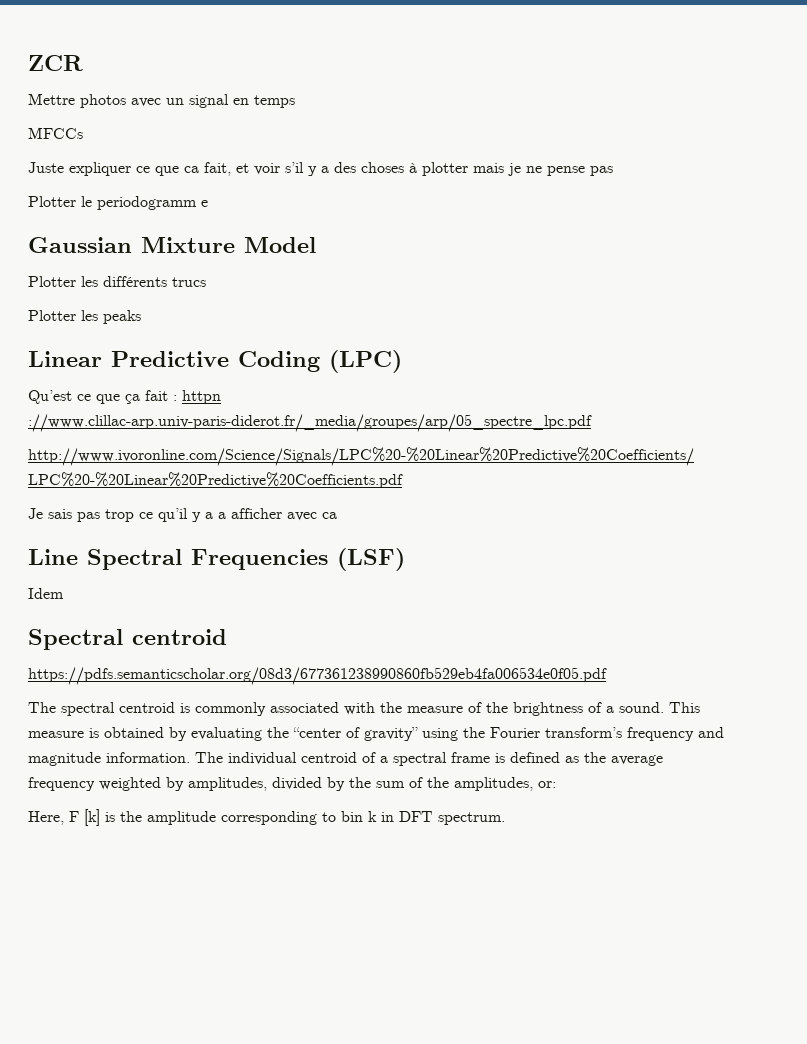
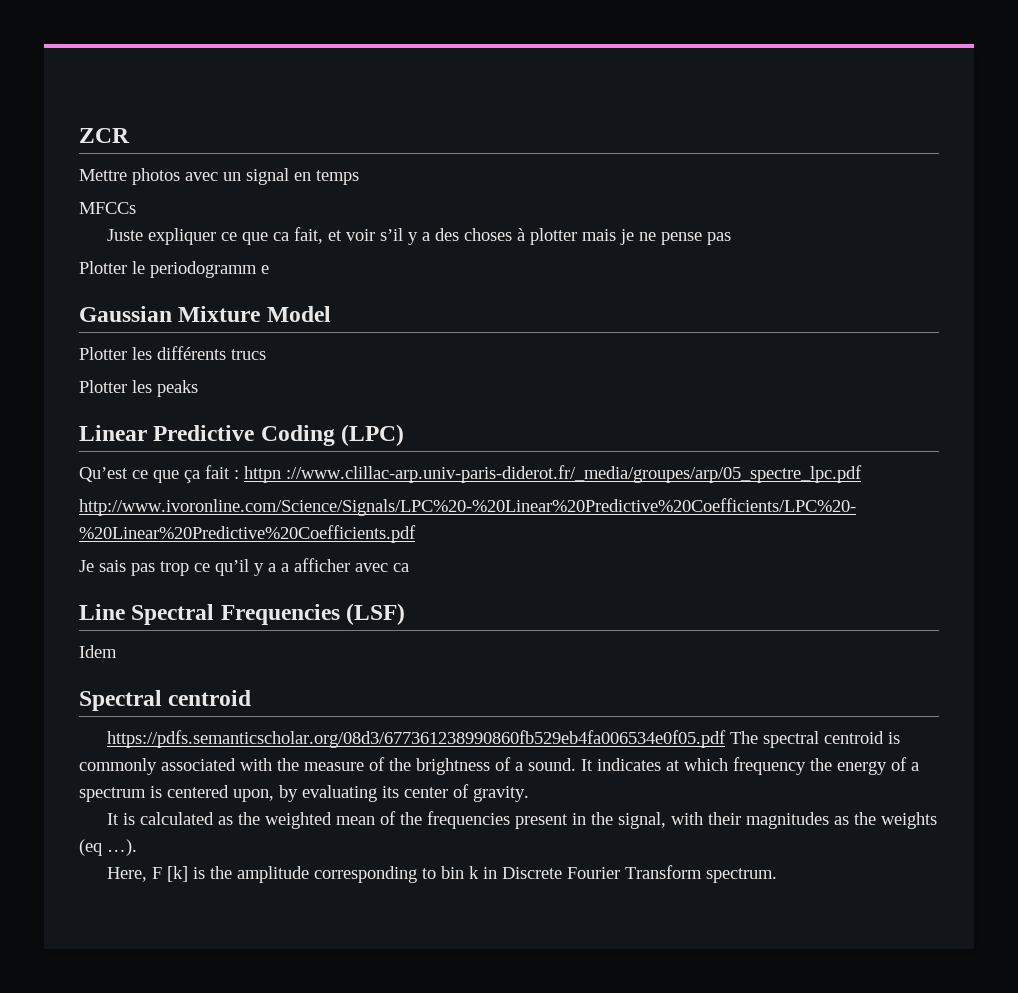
- https://pdfs.semanticscholar.org/08d3/677361238990860fb529eb4fa006534e0f05.pdf
- The spectral centroid is commonly associated with the measure of the brightness of a sound.
+ https://pdfs.semanticscholar.org/08d3/677361238990860fb529eb4fa006534e0f05.pdf The spectral centroid is commonly associated with the measure of the brightness of a sound.
- This measure is obtained by evaluating the “center of gravity” using the Fourier transform’s frequency and magnitude information. The individual centroid of a spectral frame is defined as the average frequency weighted by amplitudes, divided by the sum of the amplitudes, or:
+ It indicates at which frequency the energy of a spectrum is centered upon, by evaluating its center of gravity.
+ It is calculated as the weighted mean of the frequencies present in the signal, with their magnitudes as the weights (eq …).
- Here, F [k] is the amplitude corresponding to bin k in DFT spectrum.
+ Here, F [k] is the amplitude corresponding to bin k in Discrete Fourier Transform spectrum.

